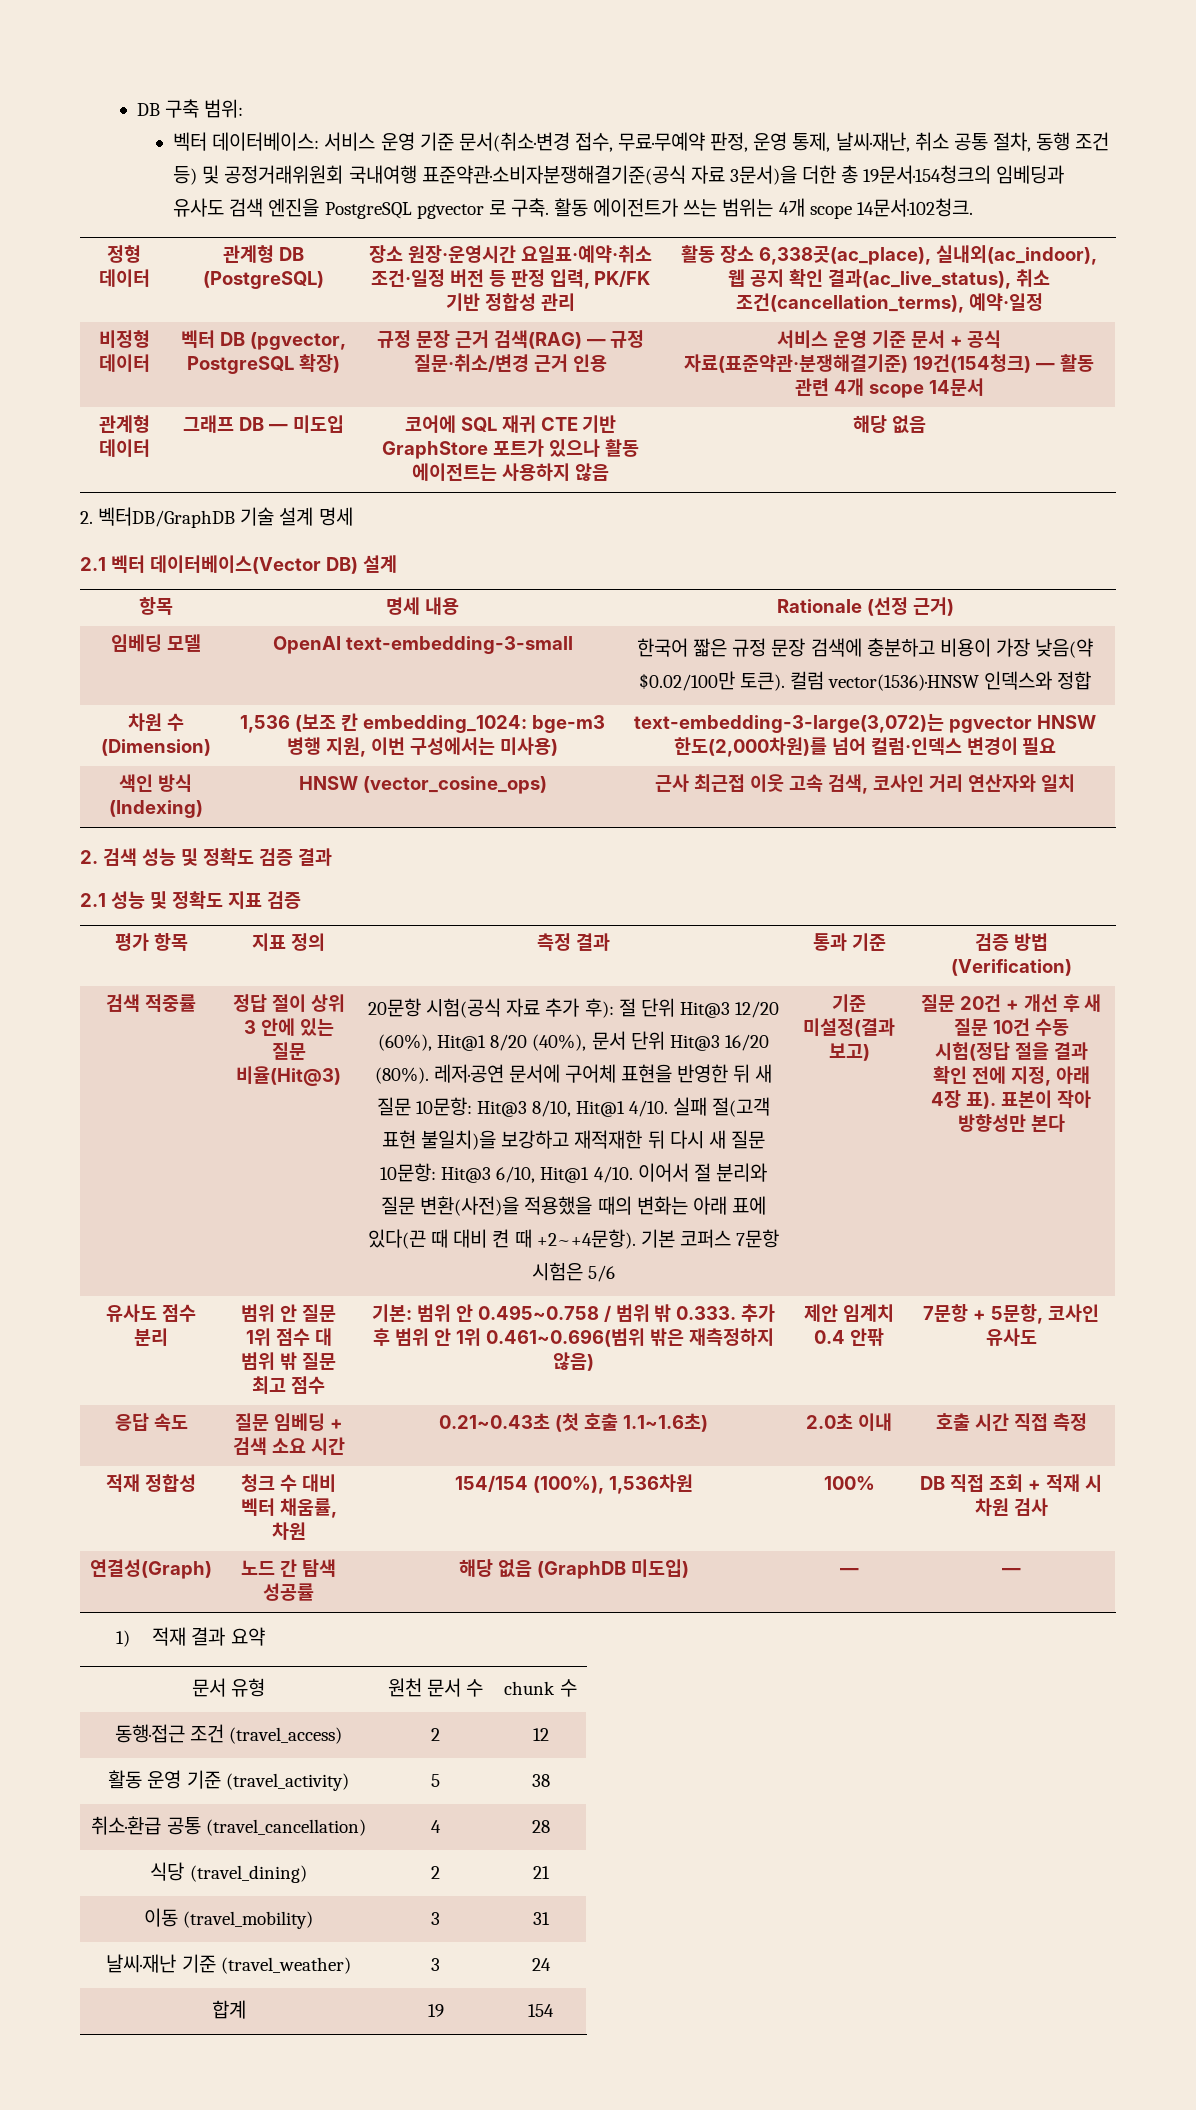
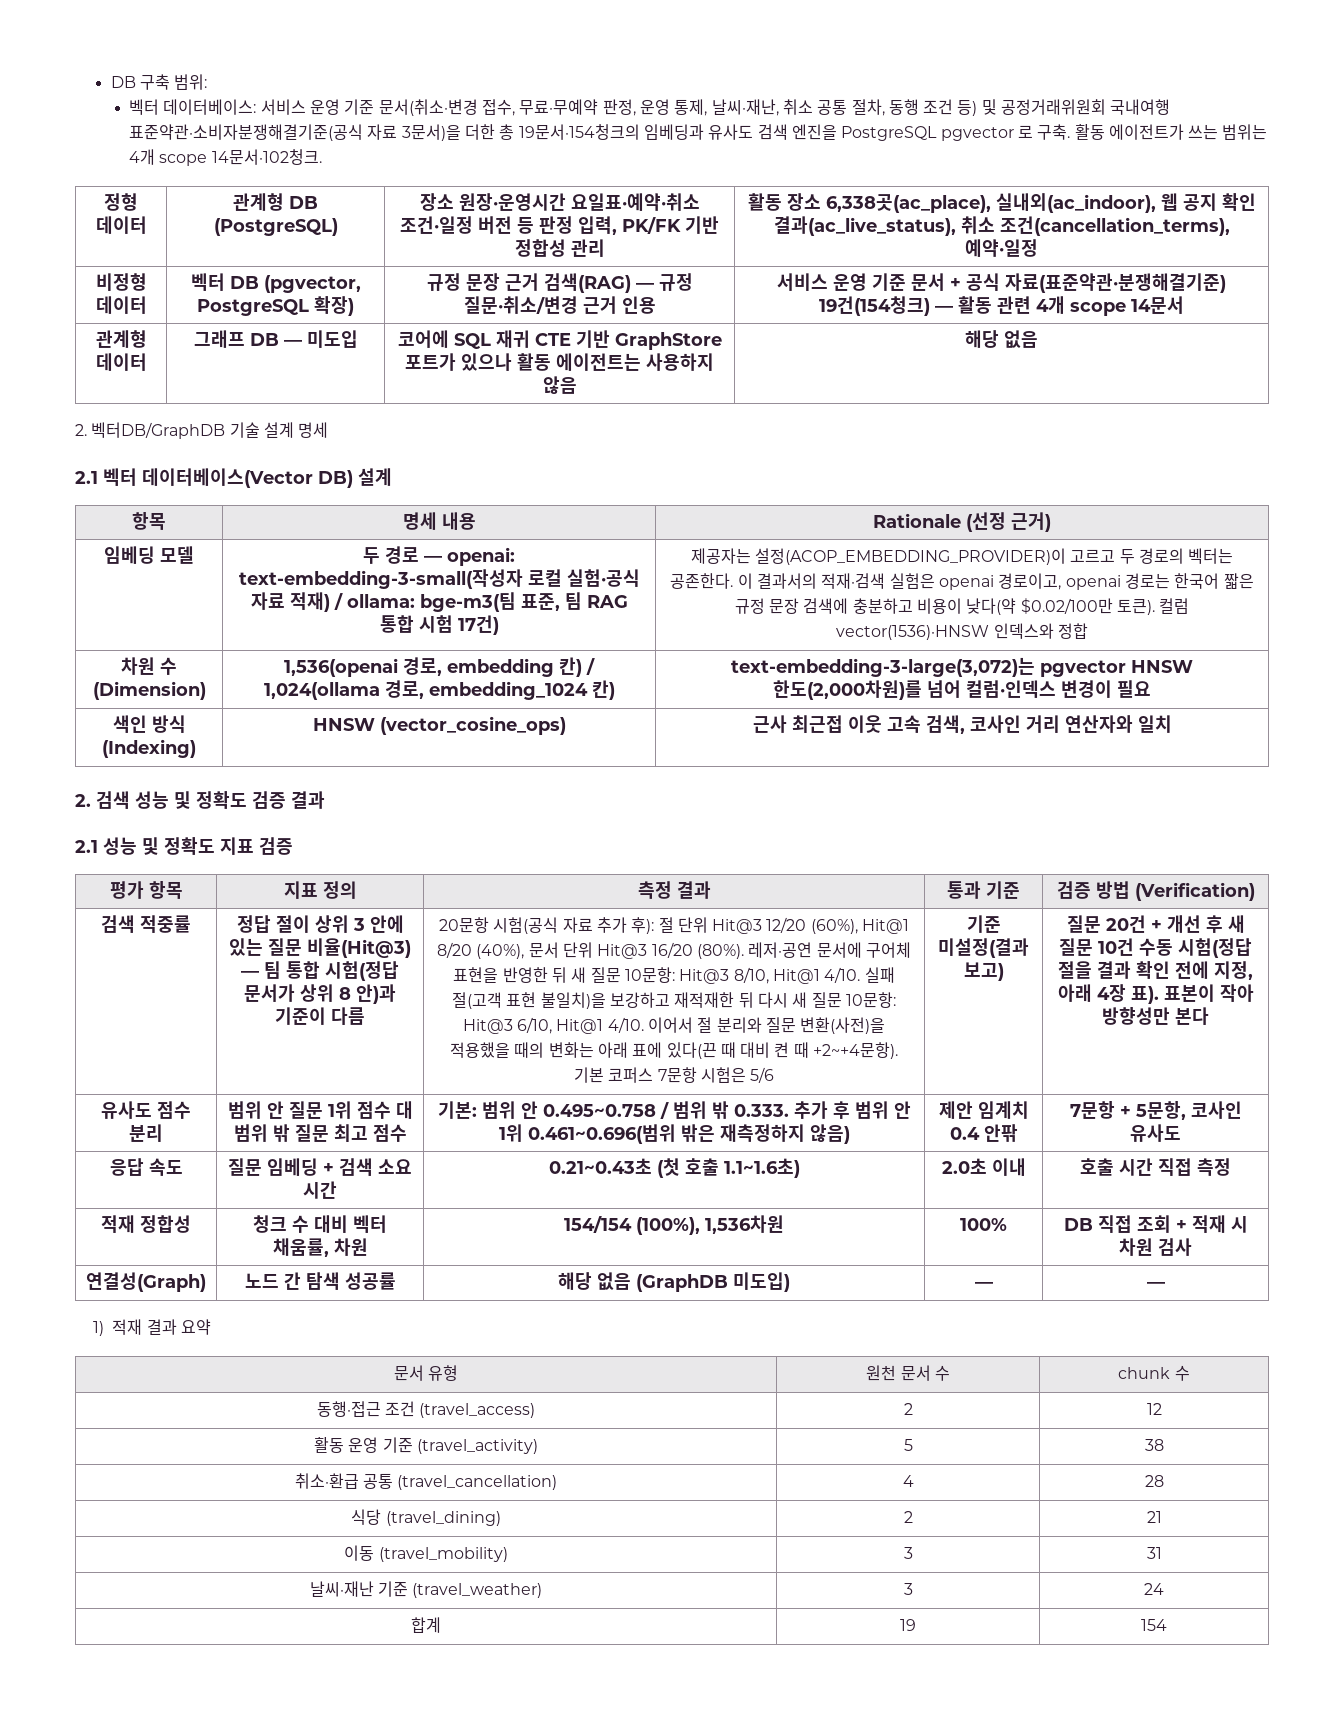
- OpenAI text-embedding-3-small | 한국어 짧은 규정 문장 검색에 충분하고 비용이 가장 낮음(약 $0.02/100만 토큰).
+ 두 경로 — openai: text-embedding-3-small(작성자 로컬 실험·공식 자료 적재) / ollama: bge-m3(팀 표준, 팀 RAG 통합 시험 17건) | 제공자는 설정(ACOP_EMBEDDING_PROVIDER)이 고르고 두 경로의 벡터는 공존한다. 이 결과서의 적재·검색 실험은 openai 경로이고, openai 경로는 한국어 짧은 규정 문장 검색에 충분하고 비용이 낮다(약 $0.02/100만 토큰).
- 차원 수 (Dimension) | 1,536 (보조 칸 embedding_1024: bge-m3 병행 지원, 이번 구성에서는 미사용) | text-embedding-3-large(3,072)는 pgvector HNSW 한도(2,000차원)를 넘어 컬럼·인덱스 변경이 필요
+ 차원 수 (Dimension) | 1,536(openai 경로, embedding 칸) / 1,024(ollama 경로, embedding_1024 칸) | text-embedding-3-large(3,072)는 pgvector HNSW 한도(2,000차원)를 넘어 컬럼·인덱스 변경이 필요
- 정답 절이 상위 3 안에 있는 질문 비율(Hit@3)
+ 정답 절이 상위 3 안에 있는 질문 비율(Hit@3) — 팀 통합 시험(정답 문서가 상위 8 안)과 기준이 다름

